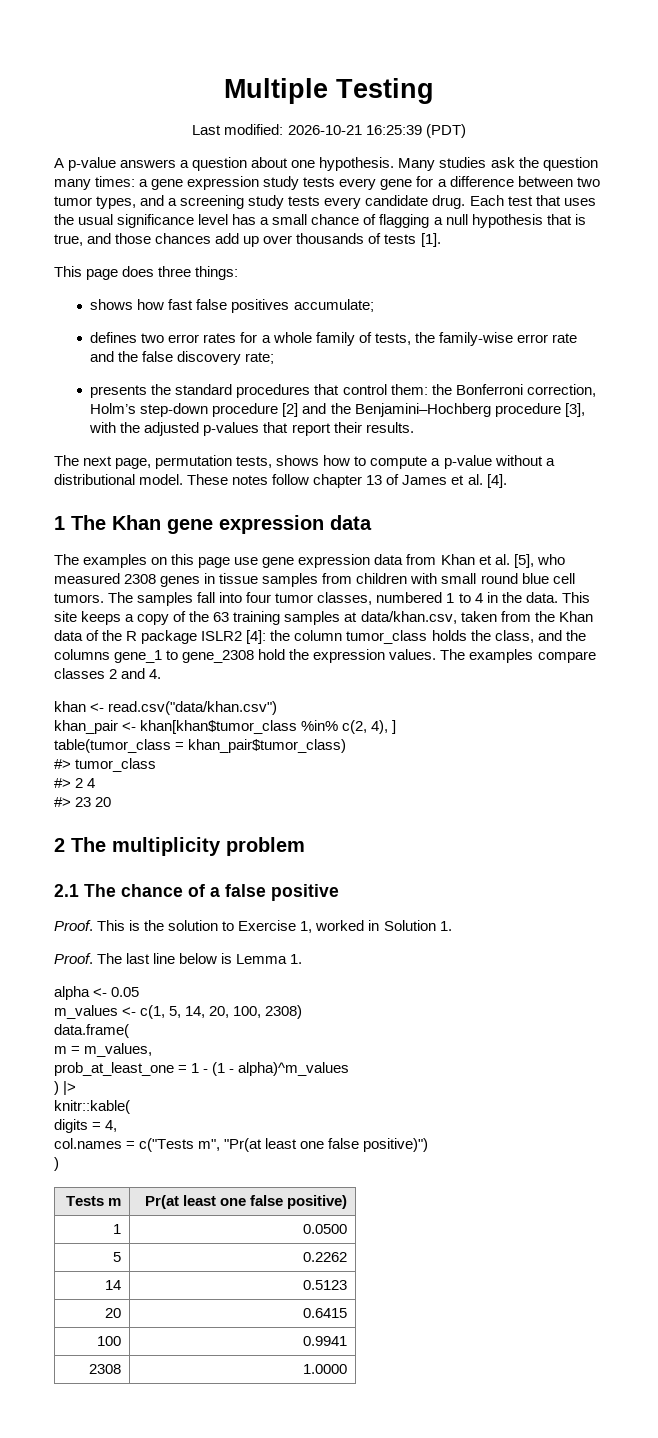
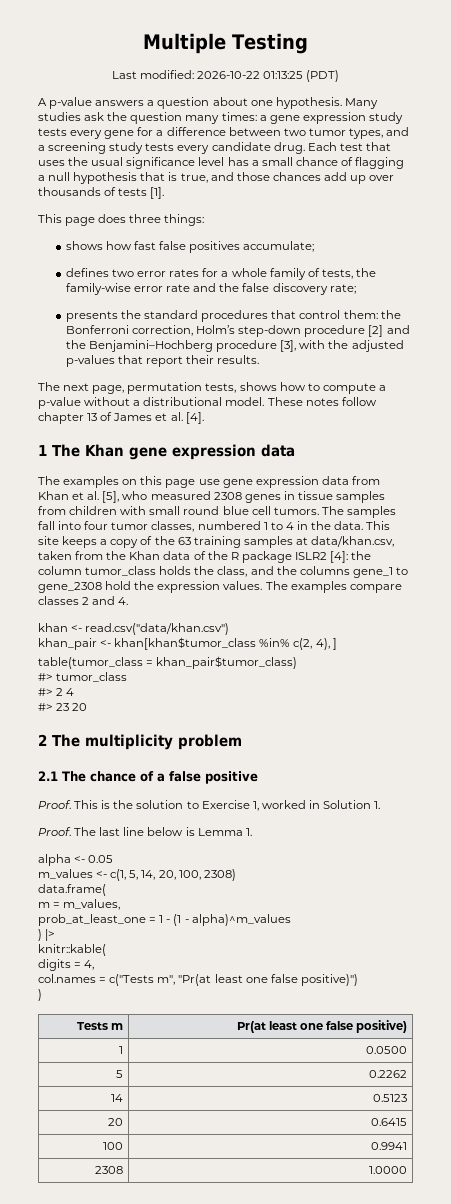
- Last modified: 2026-10-21 16:25:39 (PDT)
+ Last modified: 2026-10-22 01:13:25 (PDT)

